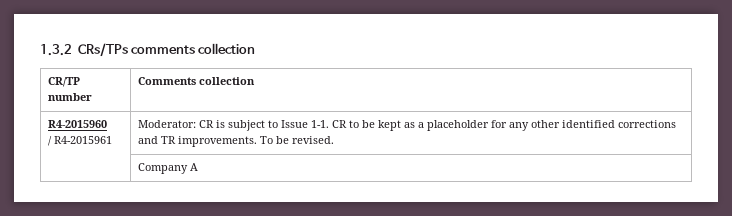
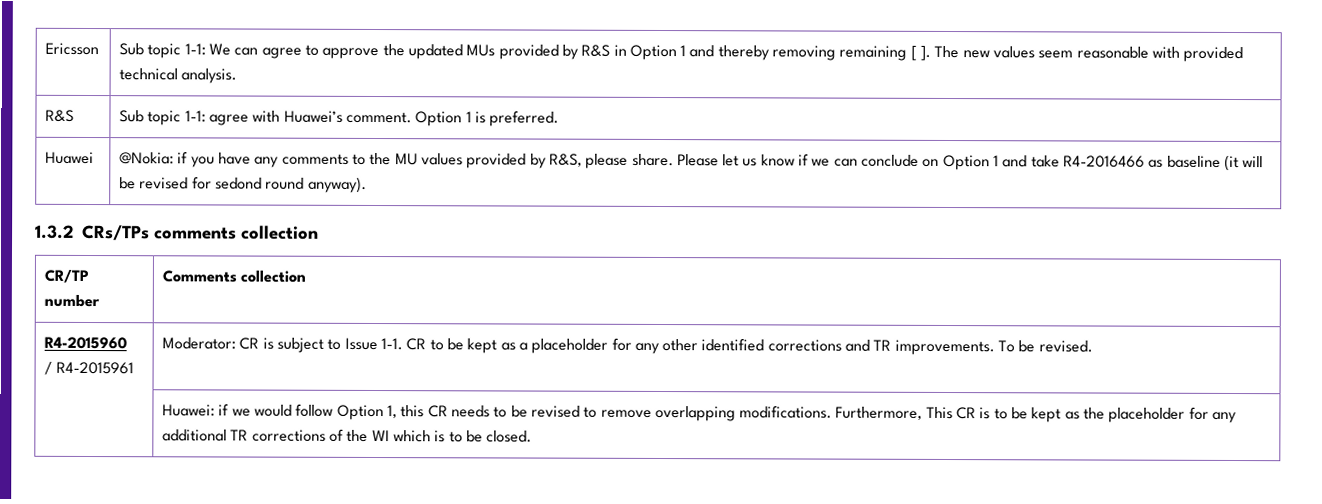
+ Ericsson | Sub topic 1-1: We can agree to approve the updated MUs provided by R&S in Option 1 and thereby removing remaining [ ]. The new values seem reasonable with provided technical analysis.
+ R&S | Sub topic 1-1: agree with Huawei’s comment. Option 1 is preferred.
+ Huawei | @Nokia: if you have any comments to the MU values provided by R&S, please share. Please let us know if we can conclude on Option 1 and take R4-2016466 as baseline (it will be revised for sedond round anyway).
- | Company A
+ | Huawei: if we would follow Option 1, this CR needs to be revised to remove overlapping modifications. Furthermore, This CR is to be kept as the placeholder for any additional TR corrections of the WI which is to be closed.

